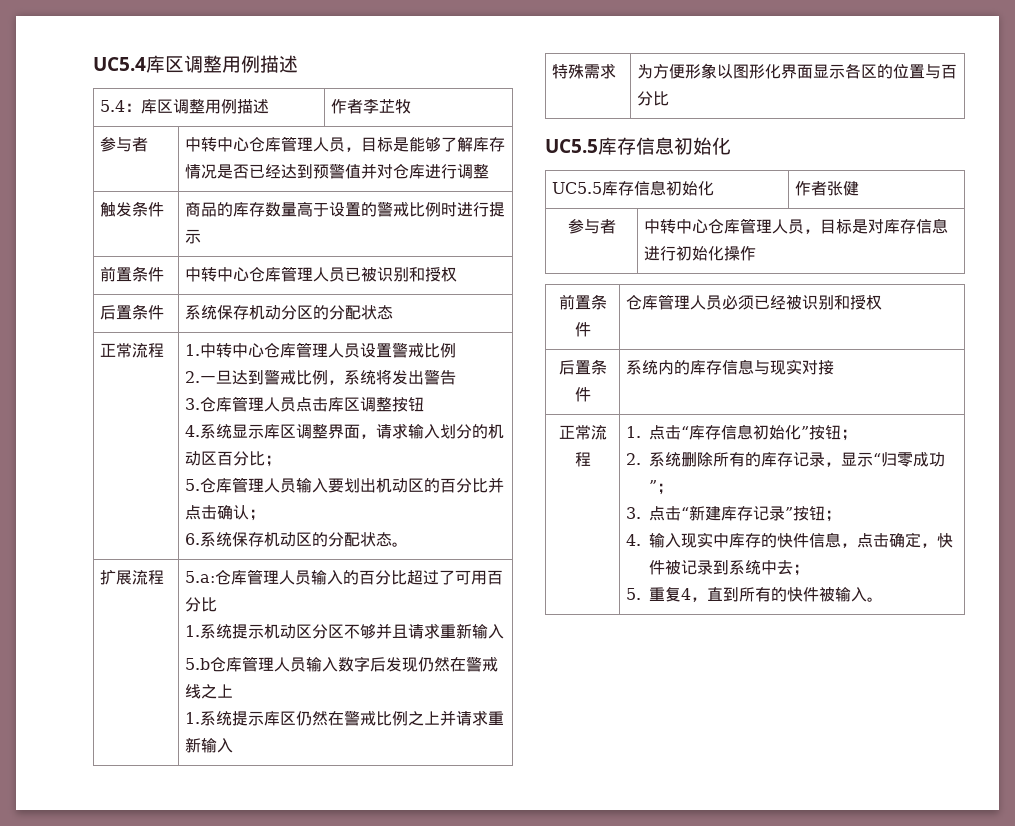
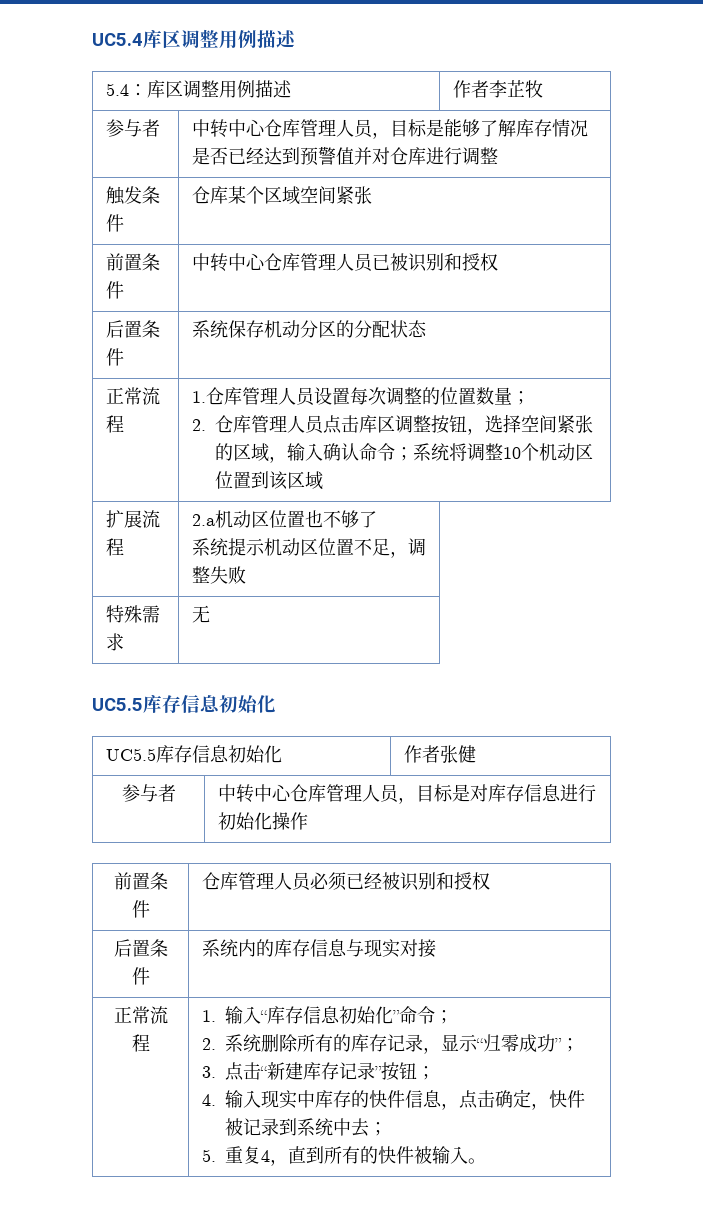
- 触发条件 | 商品的库存数量高于设置的警戒比例时进行提示
+ 触发条件 | 仓库某个区域空间紧张
- 1.中转中心仓库管理人员设置警戒比例
- 2.一旦达到警戒比例，系统将发出警告
- 3.仓库管理人员点击库区调整按钮
- 4.系统显示库区调整界面，请求输入划分的机动区百分比；
- 5.仓库管理人员输入要划出机动区的百分比并点击确认；
- 6.系统保存机动区的分配状态。
- 扩展流程 | 5.a:仓库管理人员输入的百分比超过了可用百分比
- 1.系统提示机动区分区不够并且请求重新输入
- 5.b仓库管理人员输入数字后发现仍然在警戒线之上
- 1.系统提示库区仍然在警戒比例之上并请求重新输入
- 特殊需求 | 为方便形象以图形化界面显示各区的位置与百分比
+ 1.仓库管理人员设置每次调整的位置数量；
+ 2.仓库管理人员点击库区调整按钮，选择空间紧张的区域，输入确认命令；系统将调整10个机动区位置到该区域
+ 扩展流程 | 2.a机动区位置也不够了
+ 系统提示机动区位置不足，调整失败
+ 特殊需求 | 无
- 1.点击“库存信息初始化”按钮；
+ 1.输入“库存信息初始化”命令；

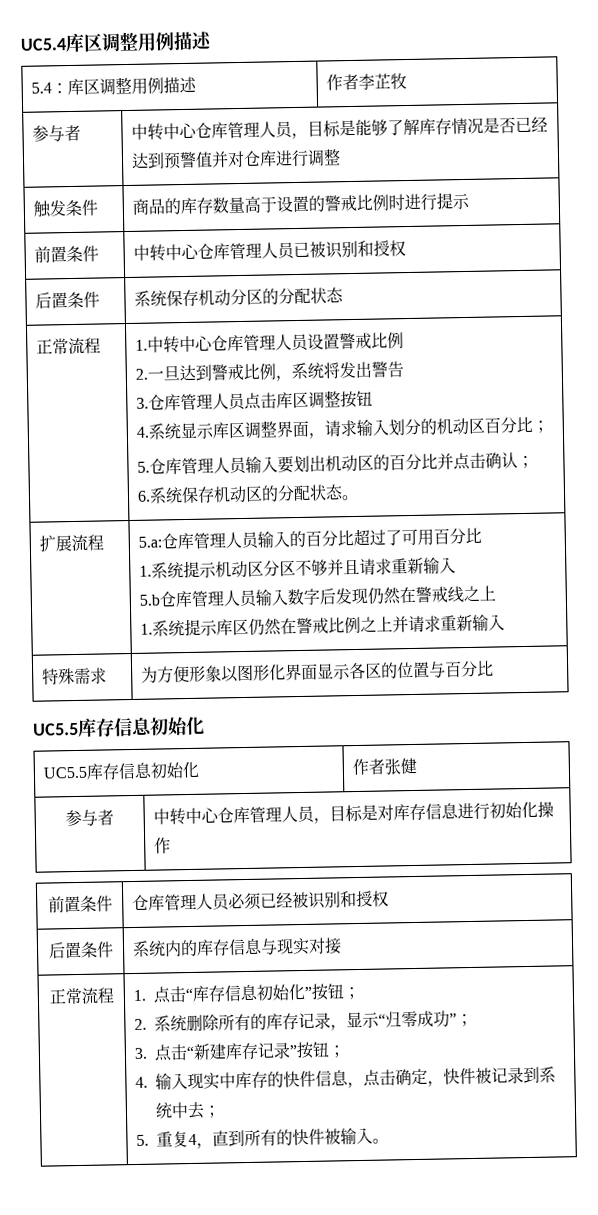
- 触发条件 | 仓库某个区域空间紧张
+ 触发条件 | 商品的库存数量高于设置的警戒比例时进行提示
- 1.仓库管理人员设置每次调整的位置数量；
- 2.仓库管理人员点击库区调整按钮，选择空间紧张的区域，输入确认命令；系统将调整10个机动区位置到该区域
- 扩展流程 | 2.a机动区位置也不够了
- 系统提示机动区位置不足，调整失败
- 特殊需求 | 无
+ 1.中转中心仓库管理人员设置警戒比例
+ 2.一旦达到警戒比例，系统将发出警告
+ 3.仓库管理人员点击库区调整按钮
+ 4.系统显示库区调整界面，请求输入划分的机动区百分比；
+ 5.仓库管理人员输入要划出机动区的百分比并点击确认；
+ 6.系统保存机动区的分配状态。
+ 扩展流程 | 5.a:仓库管理人员输入的百分比超过了可用百分比
+ 1.系统提示机动区分区不够并且请求重新输入
+ 5.b仓库管理人员输入数字后发现仍然在警戒线之上
+ 1.系统提示库区仍然在警戒比例之上并请求重新输入
+ 特殊需求 | 为方便形象以图形化界面显示各区的位置与百分比
- 1.输入“库存信息初始化”命令；
+ 1.点击“库存信息初始化”按钮；

